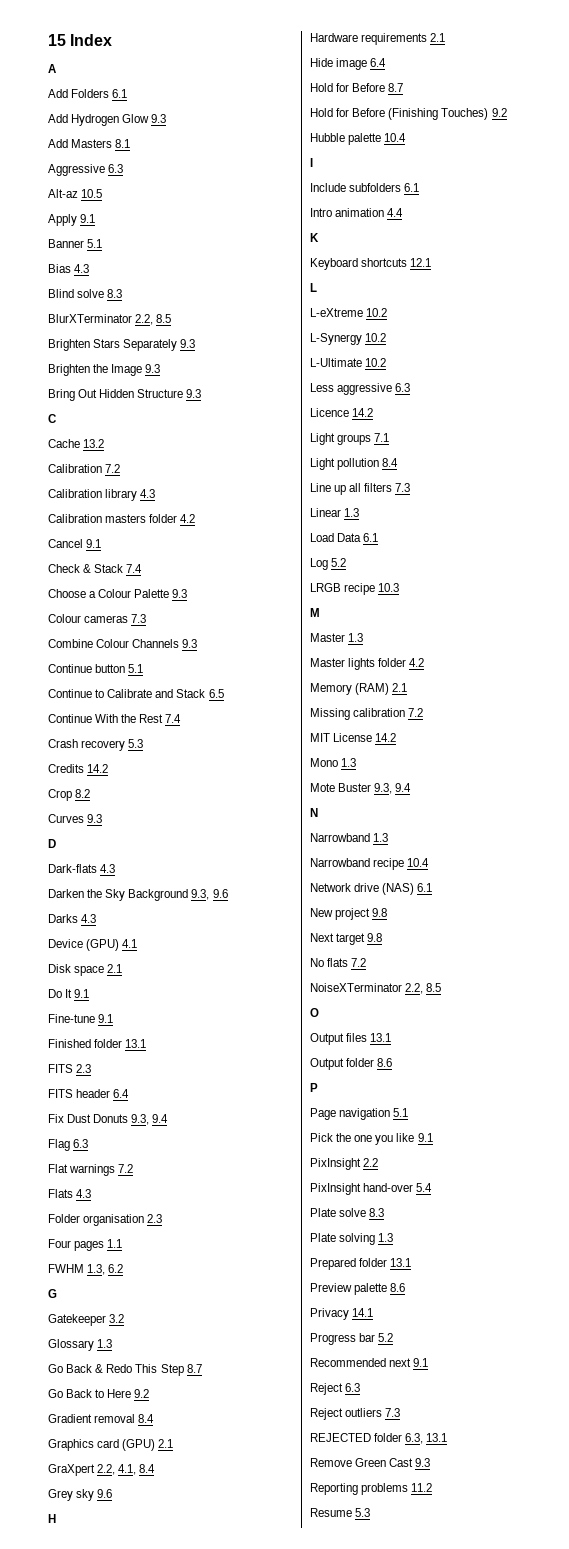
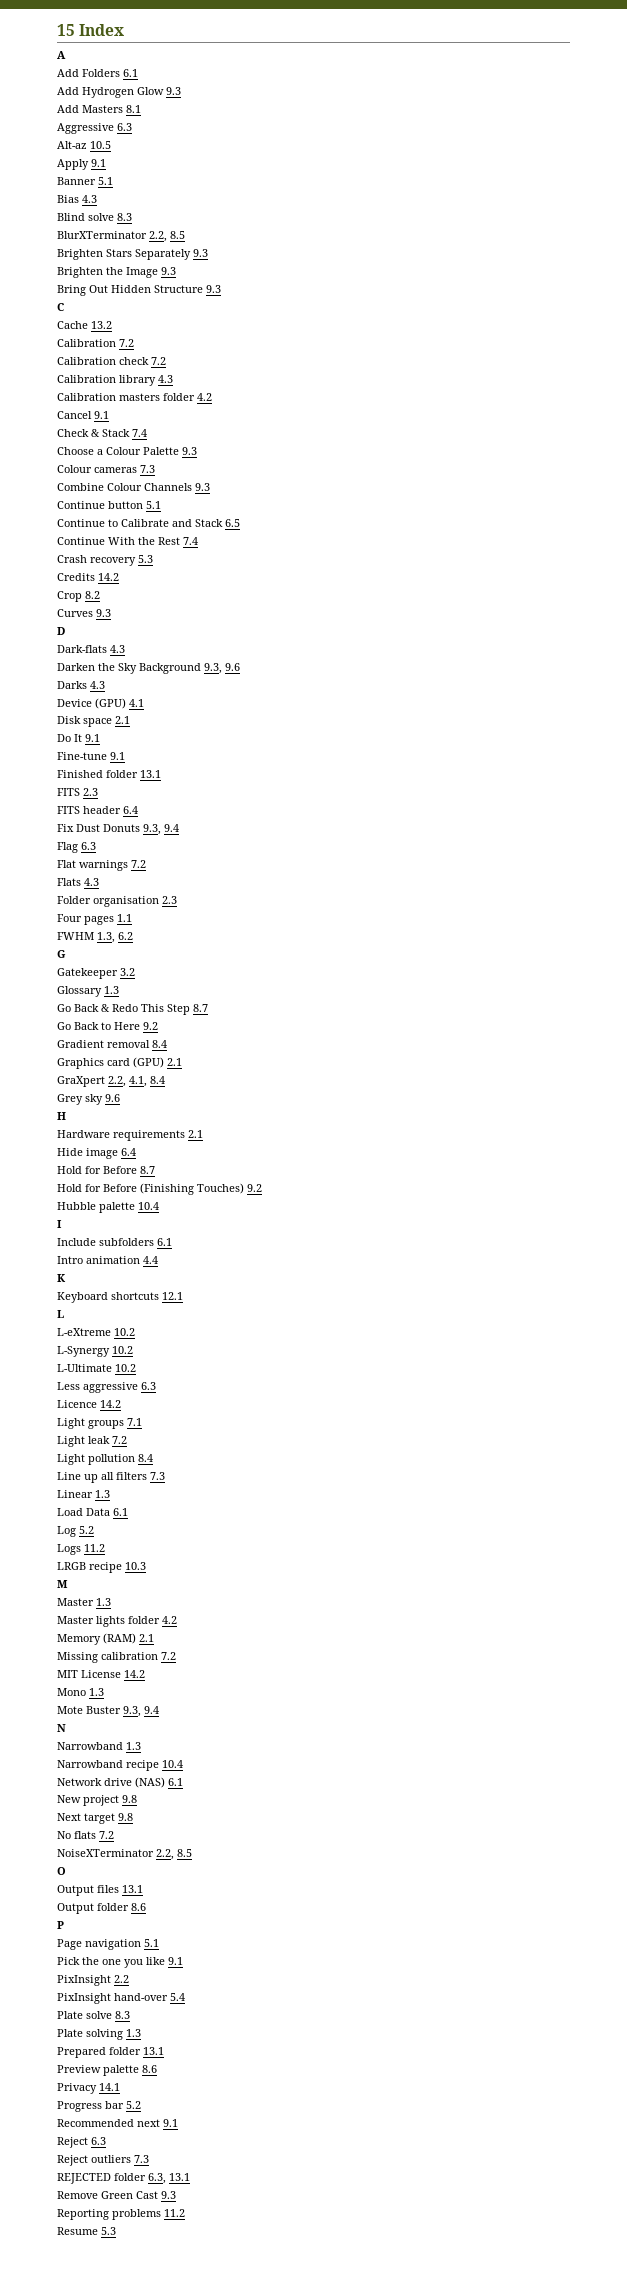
+ Calibration check 7.2
+ Light leak 7.2
+ Logs 11.2

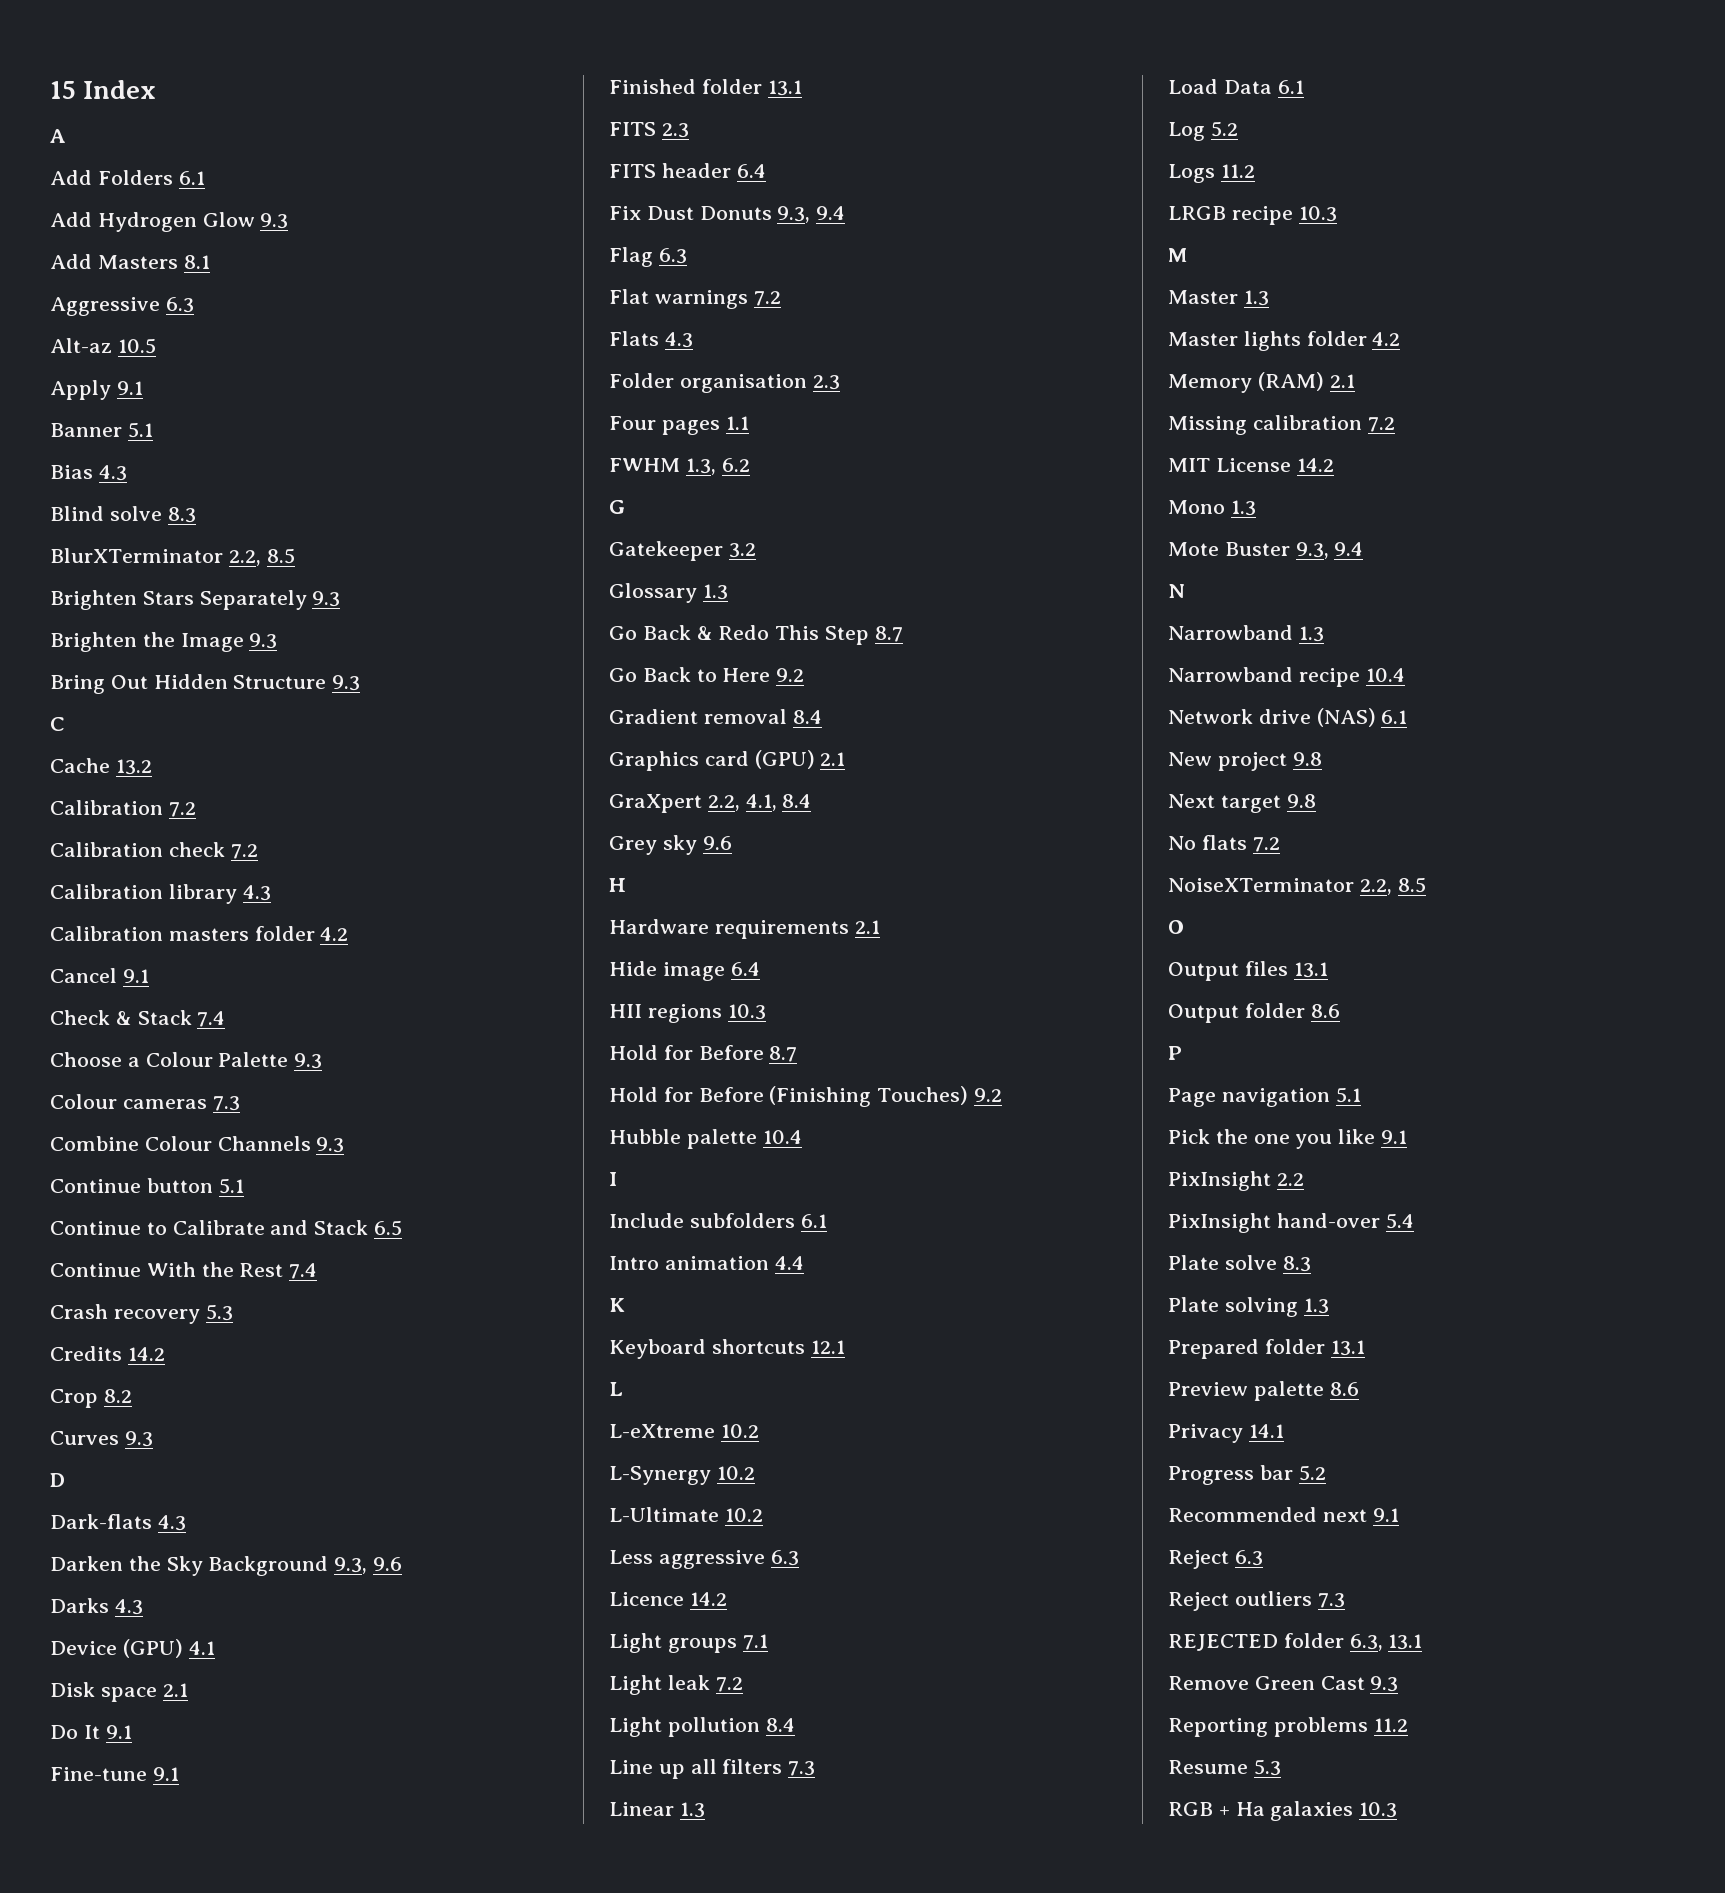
+ HII regions 10.3
+ RGB + Ha galaxies 10.3

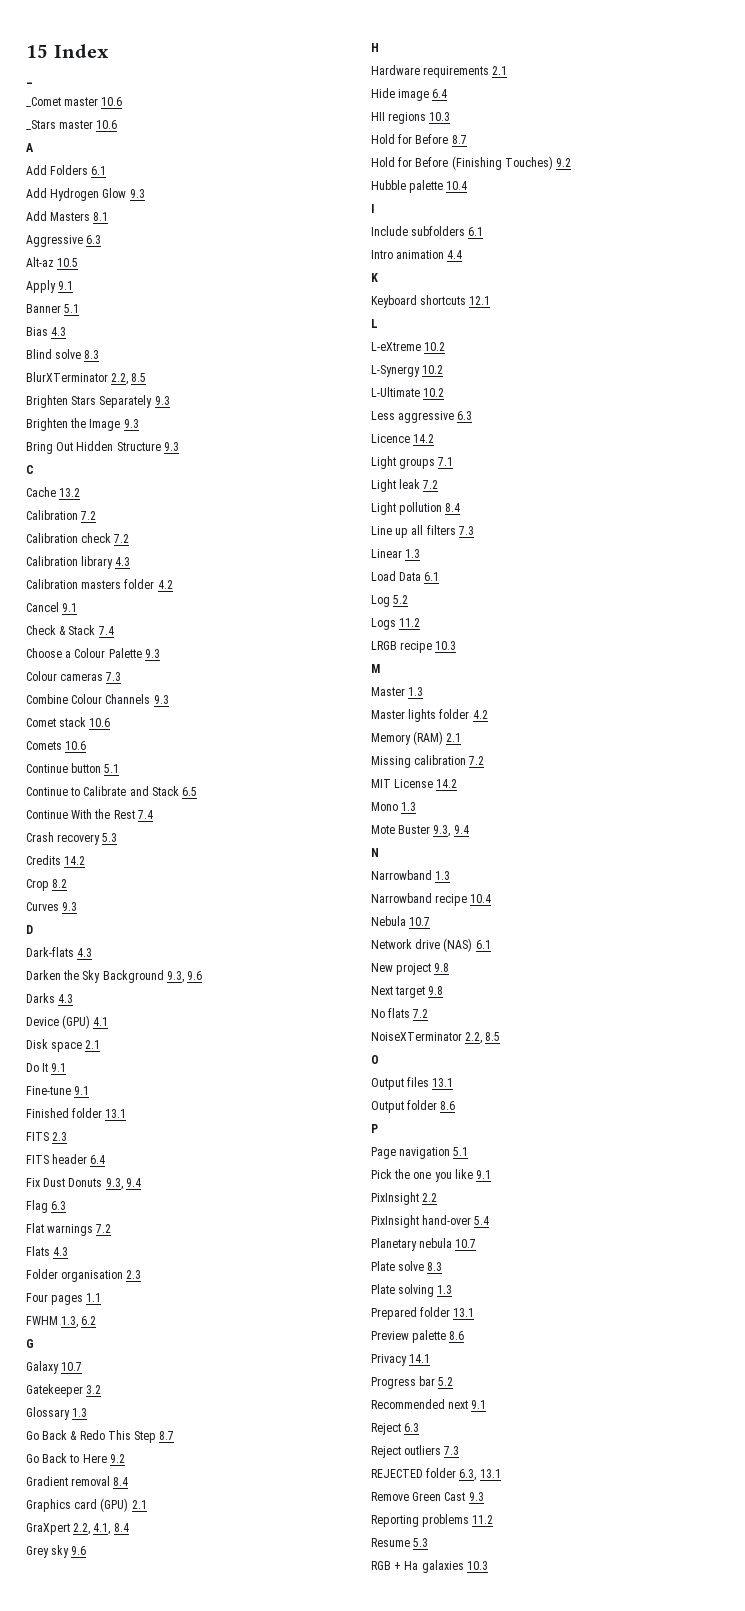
+ _
+ _Comet master 10.6
+ _Stars master 10.6
+ Comet stack 10.6
+ Comets 10.6
+ Galaxy 10.7
+ Nebula 10.7
+ Planetary nebula 10.7

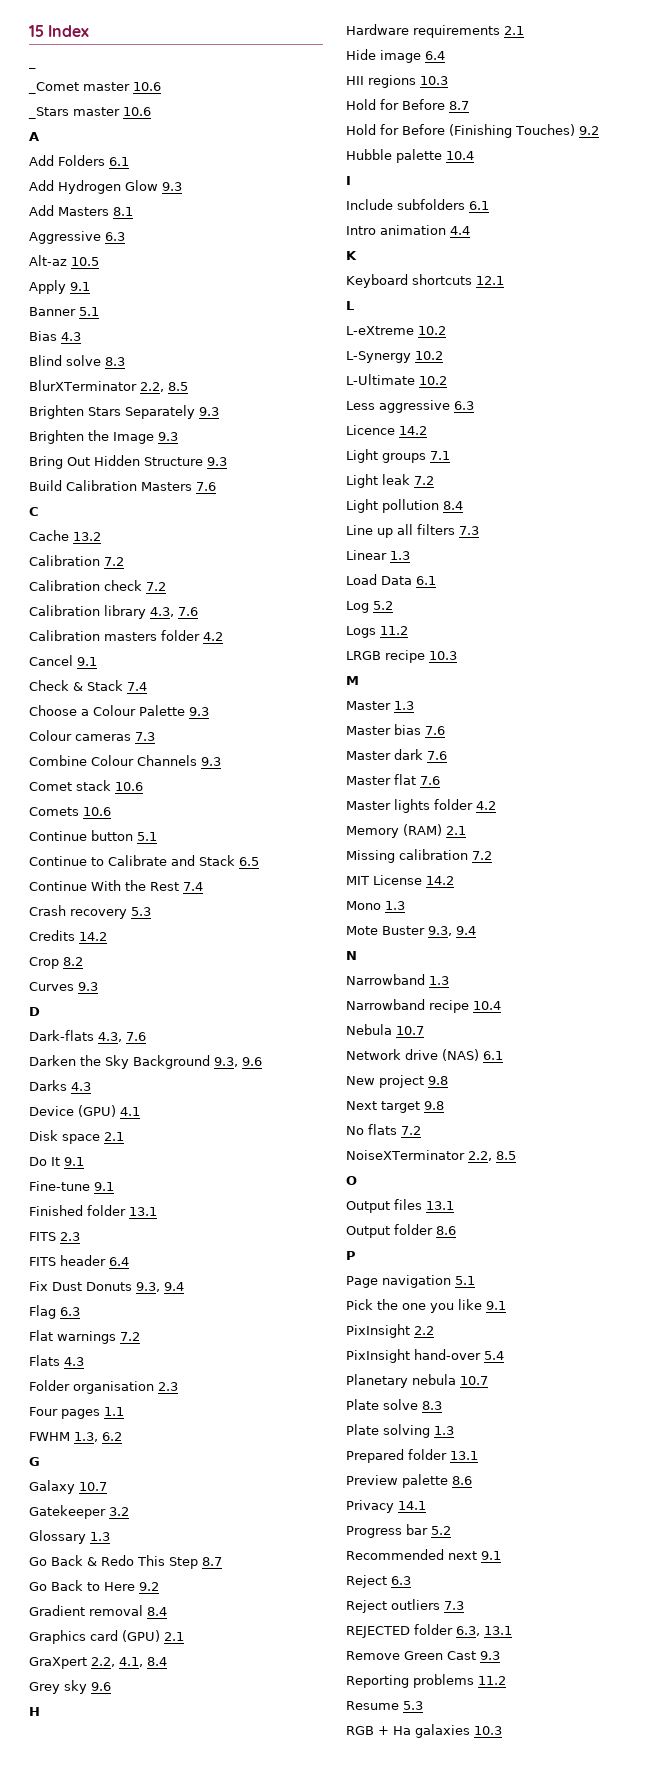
+ Build Calibration Masters 7.6
- Calibration library 4.3
+ Calibration library 4.3, 7.6
- Dark-flats 4.3
+ Dark-flats 4.3, 7.6
+ Master bias 7.6
+ Master dark 7.6
+ Master flat 7.6

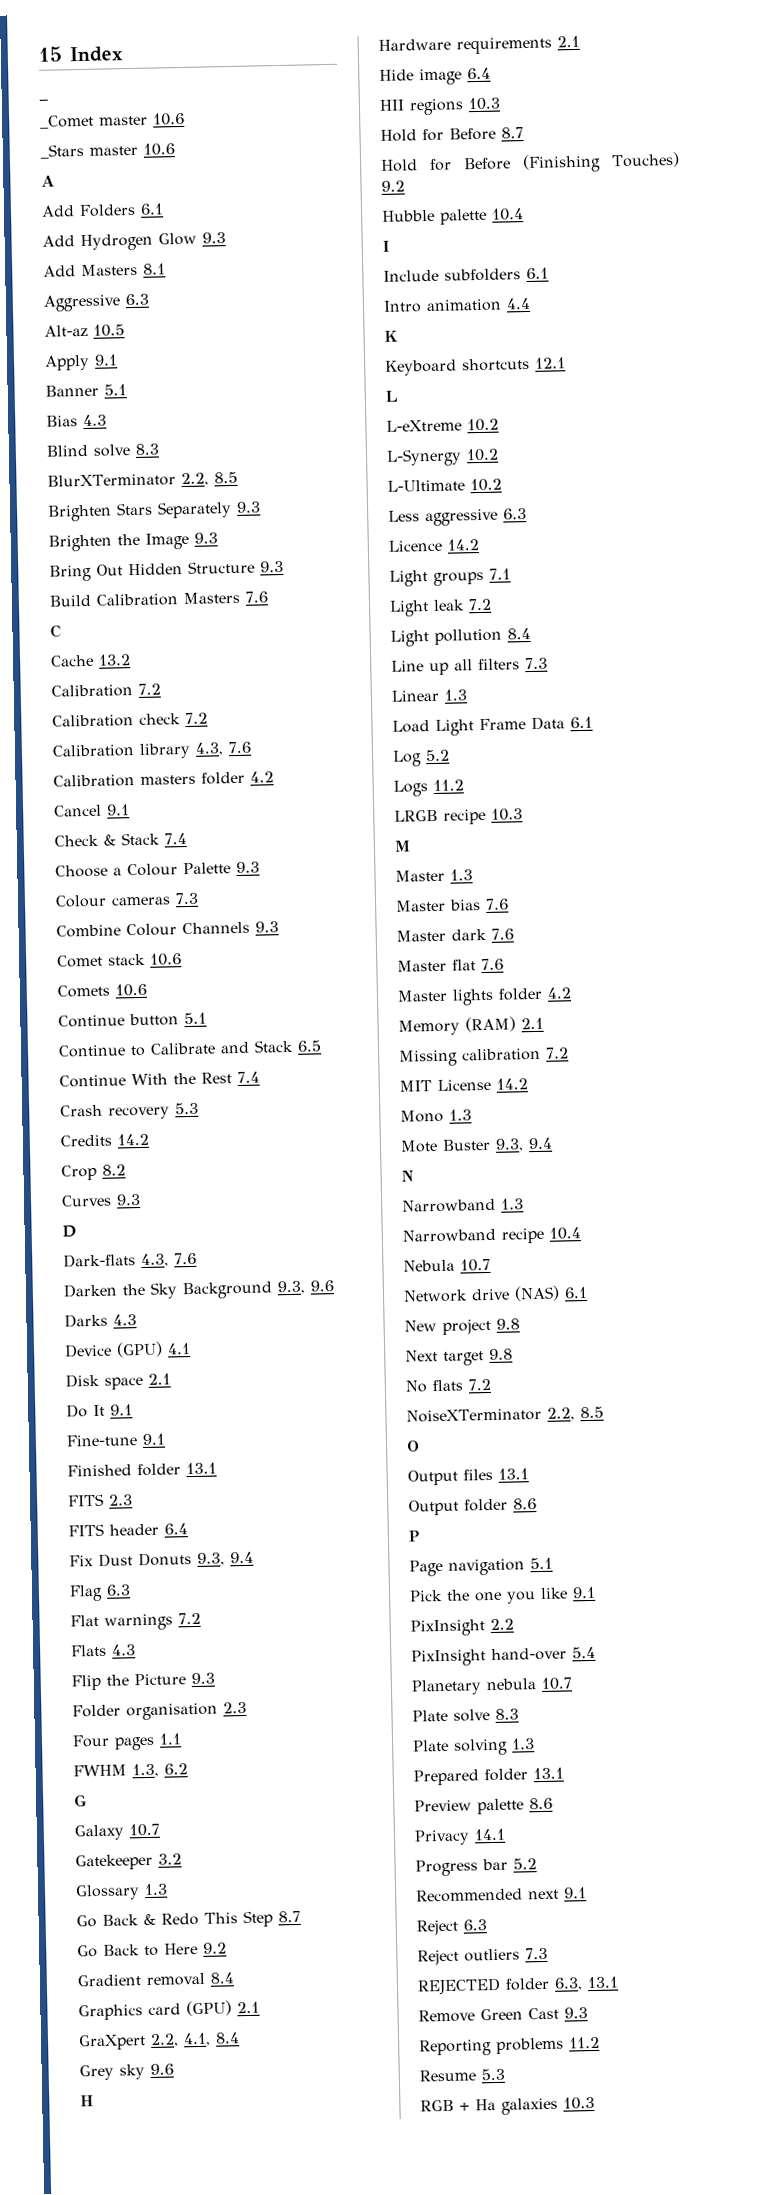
+ Flip the Picture 9.3
- Load Data 6.1
+ Load Light Frame Data 6.1

